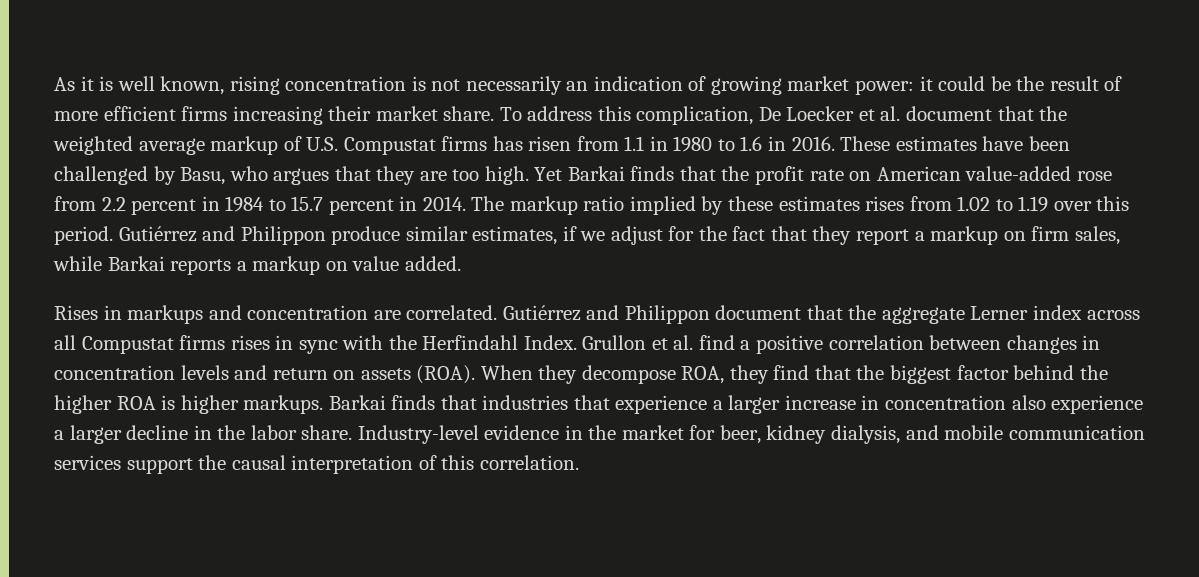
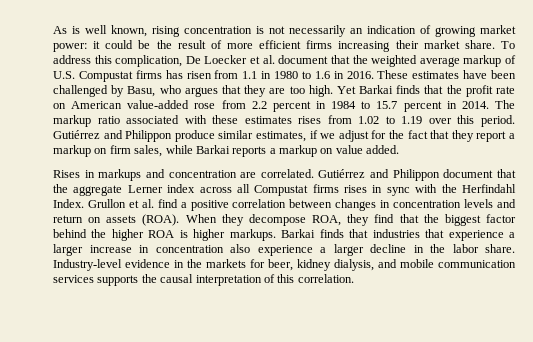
- As it is well known, rising concentration is not necessarily an indication of growing market power: it could be the result of more efficient firms increasing their market share.
+ As is well known, rising concentration is not necessarily an indication of growing market power: it could be the result of more efficient firms increasing their market share.
- The markup ratio implied by these estimates rises from 1.02 to 1.19 over this period.
+ The markup ratio associated with these estimates rises from 1.02 to 1.19 over this period.
- Industry-level evidence in the market for beer, kidney dialysis, and mobile communication services support the causal interpretation of this correlation.
+ Industry-level evidence in the markets for beer, kidney dialysis, and mobile communication services supports the causal interpretation of this correlation.

